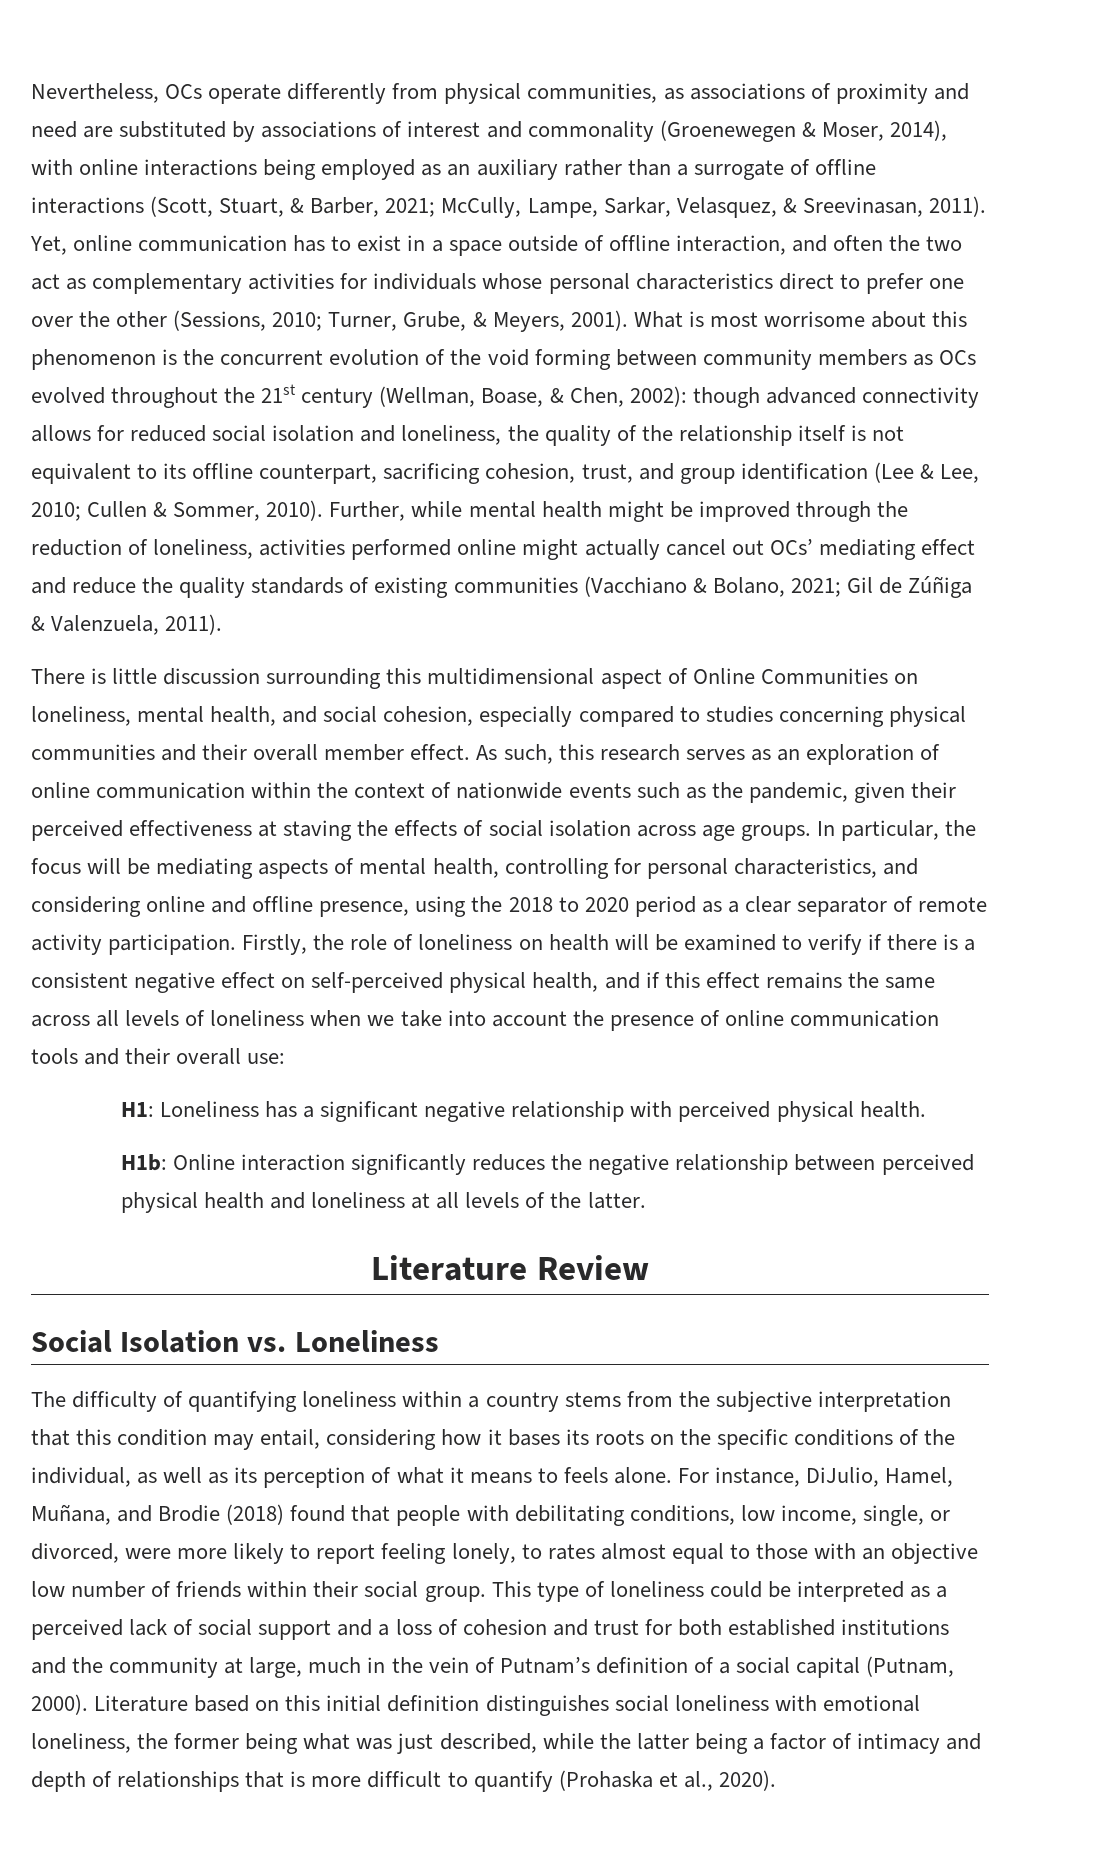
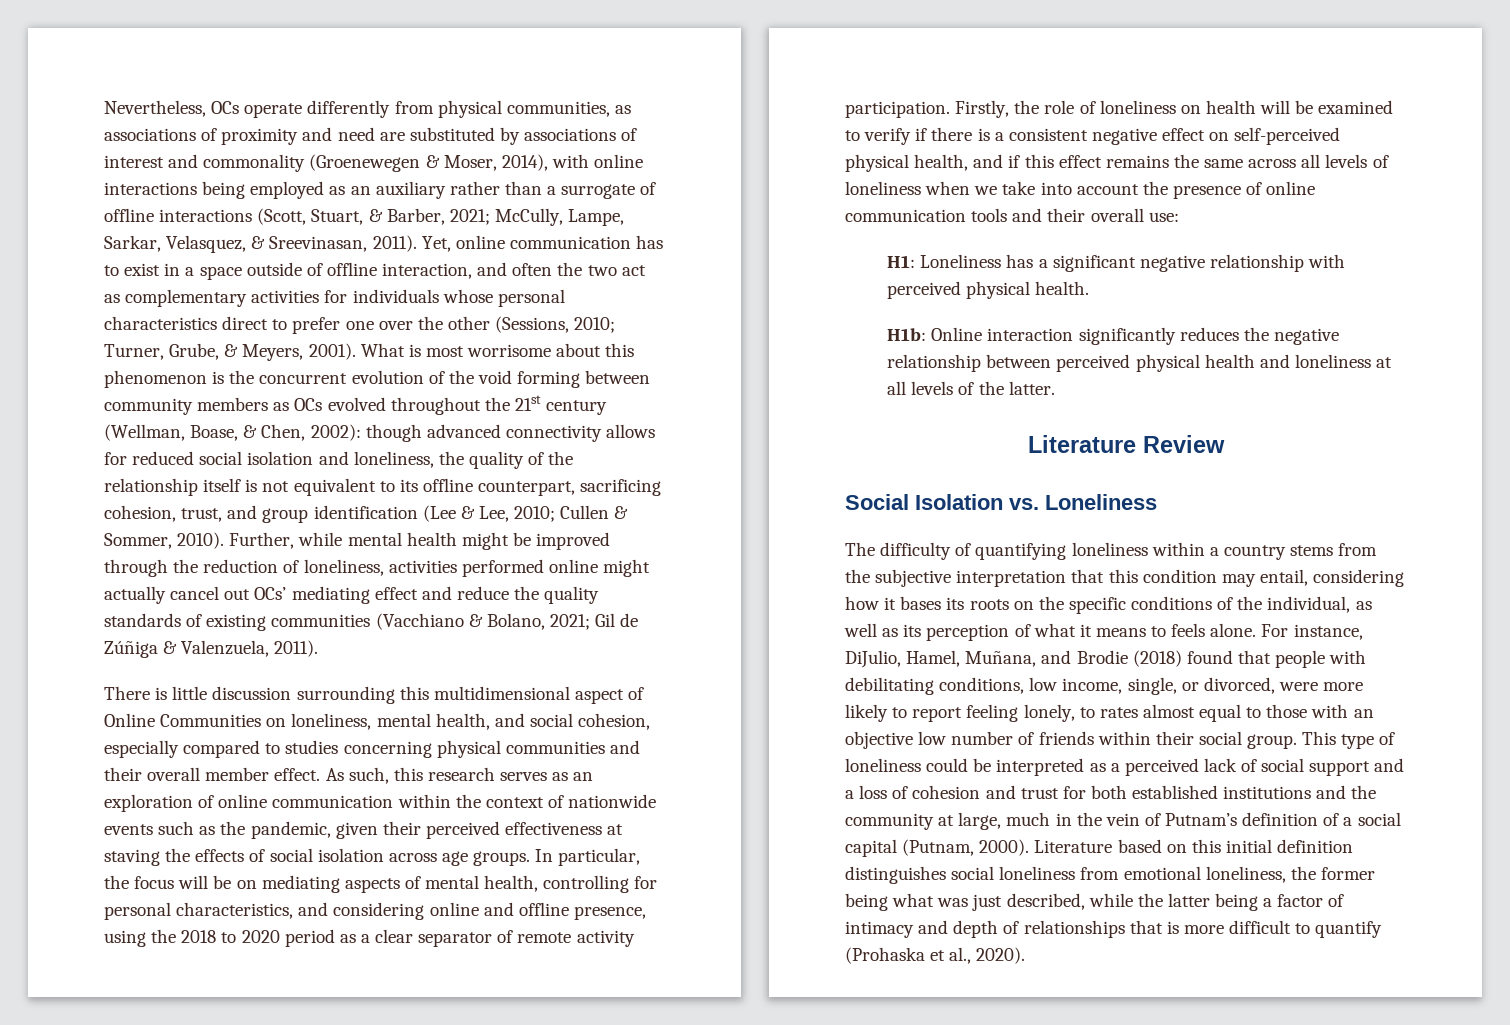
- In particular, the focus will be mediating aspects of mental health, controlling for personal characteristics, and considering online and offline presence, using the 2018 to 2020 period as a clear separator of remote activity participation.
+ In particular, the focus will be on mediating aspects of mental health, controlling for personal characteristics, and considering online and offline presence, using the 2018 to 2020 period as a clear separator of remote activity participation.
- Literature based on this initial definition distinguishes social loneliness with emotional loneliness, the former being what was just described, while the latter being a factor of intimacy and depth of relationships that is more difficult to quantify (Prohaska et al., 2020).
+ Literature based on this initial definition distinguishes social loneliness from emotional loneliness, the former being what was just described, while the latter being a factor of intimacy and depth of relationships that is more difficult to quantify (Prohaska et al., 2020).

